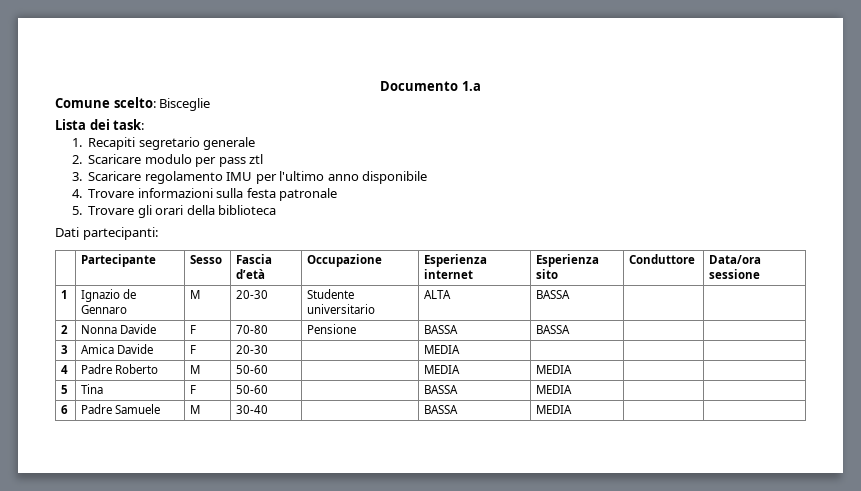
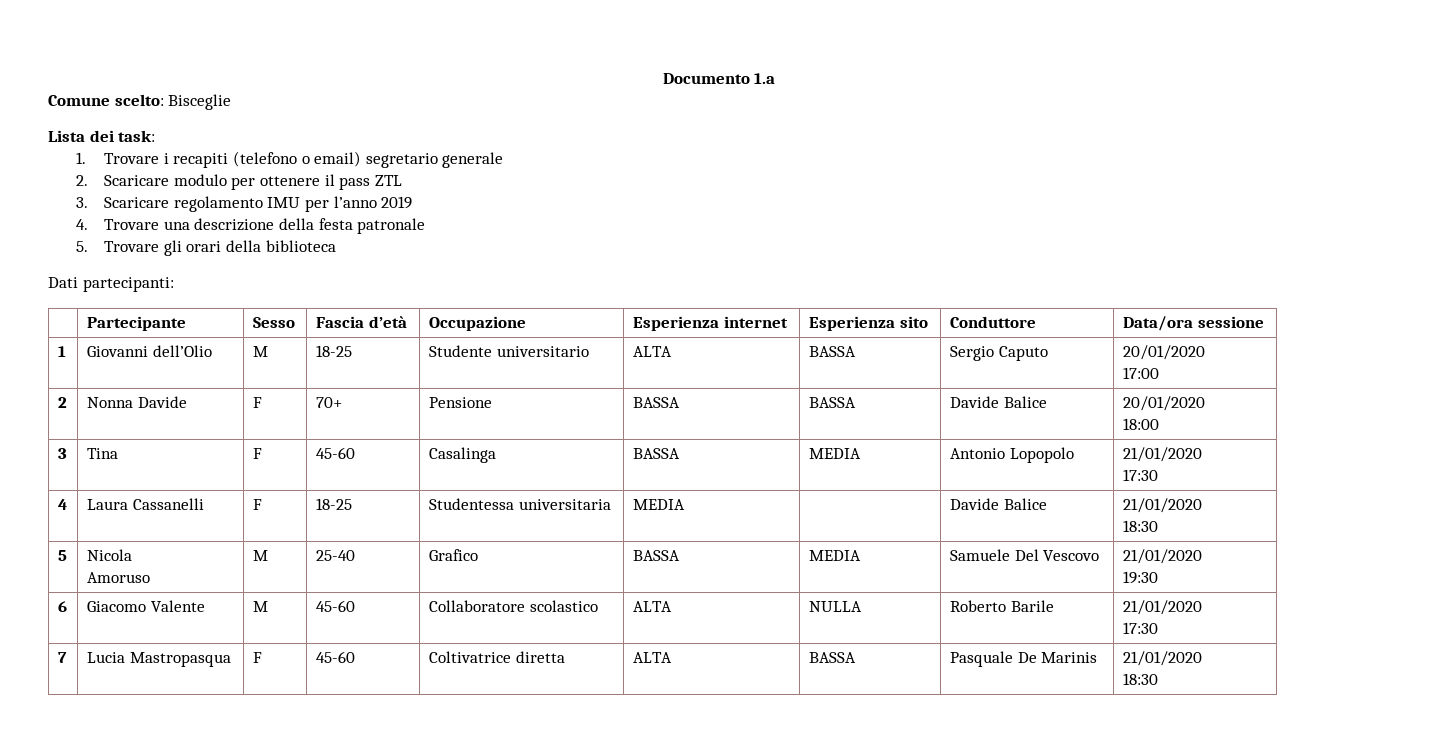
- 1. Recapiti segretario generale
+ 1. Trovare i recapiti (telefono o email) segretario generale
- 2. Scaricare modulo per pass ztl
+ 2. Scaricare modulo per ottenere il pass ZTL
- 3. Scaricare regolamento IMU per l'ultimo anno disponibile
+ 3. Scaricare regolamento IMU per l’anno 2019
- 4. Trovare informazioni sulla festa patronale
+ 4. Trovare una descrizione della festa patronale
- 1 | Ignazio de Gennaro | M | 20-30 | Studente universitario | ALTA | BASSA | |
+ 1 | Giovanni dell’Olio | M | 18-25 | Studente universitario | ALTA | BASSA | Sergio Caputo | 20/01/2020
+ 17:00
- 2 | Nonna Davide | F | 70-80 | Pensione | BASSA | BASSA | |
- 3 | Amica Davide | F | 20-30 | | MEDIA | | |
- 4 | Padre Roberto | M | 50-60 | | MEDIA | MEDIA | |
- 5 | Tina | F | 50-60 | | BASSA | MEDIA | |
- 6 | Padre Samuele | M | 30-40 | | BASSA | MEDIA | |
+ 2 | Nonna Davide | F | 70+ | Pensione | BASSA | BASSA | Davide Balice | 20/01/2020
+ 18:00
+ 3 | Tina | F | 45-60 | Casalinga | BASSA | MEDIA | Antonio Lopopolo | 21/01/2020
+ 17:30
+ 4 | Laura Cassanelli | F | 18-25 | Studentessa universitaria | MEDIA | | Davide Balice | 21/01/2020
+ 18:30
+ 5 | Nicola
+ Amoruso | M | 25-40 | Grafico | BASSA | MEDIA | Samuele Del Vescovo | 21/01/2020
+ 19:30
+ 6 | Giacomo Valente | M | 45-60 | Collaboratore scolastico | ALTA | NULLA | Roberto Barile | 21/01/2020
+ 17:30
+ 7 | Lucia Mastropasqua | F | 45-60 | Coltivatrice diretta | ALTA | BASSA | Pasquale De Marinis | 21/01/2020
+ 18:30

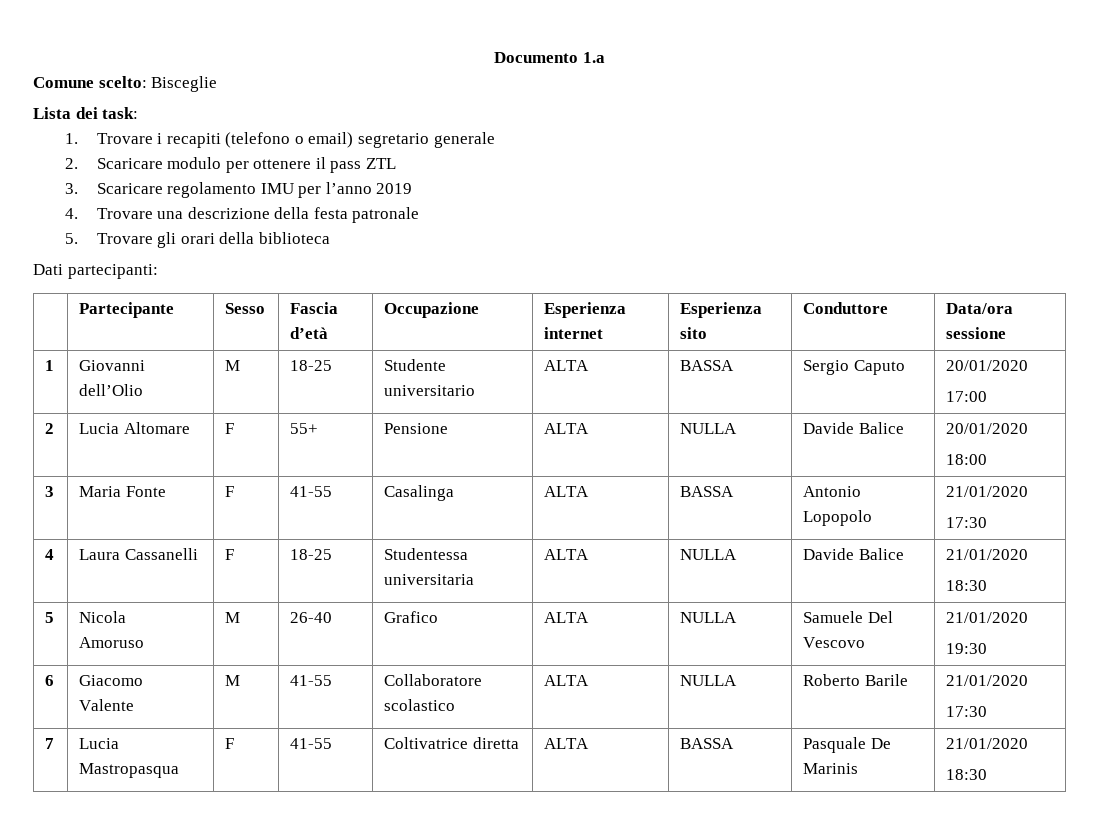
- 2 | Nonna Davide | F | 70+ | Pensione | BASSA | BASSA | Davide Balice | 20/01/2020
+ 2 | Lucia Altomare | F | 55+ | Pensione | ALTA | NULLA | Davide Balice | 20/01/2020
- 3 | Tina | F | 45-60 | Casalinga | BASSA | MEDIA | Antonio Lopopolo | 21/01/2020
+ 3 | Maria Fonte | F | 41-55 | Casalinga | ALTA | BASSA | Antonio Lopopolo | 21/01/2020
- 4 | Laura Cassanelli | F | 18-25 | Studentessa universitaria | MEDIA | | Davide Balice | 21/01/2020
+ 4 | Laura Cassanelli | F | 18-25 | Studentessa universitaria | ALTA | NULLA | Davide Balice | 21/01/2020
  5 | Nicola
- Amoruso | M | 25-40 | Grafico | BASSA | MEDIA | Samuele Del Vescovo | 21/01/2020
+ Amoruso | M | 26-40 | Grafico | ALTA | NULLA | Samuele Del Vescovo | 21/01/2020
- 6 | Giacomo Valente | M | 45-60 | Collaboratore scolastico | ALTA | NULLA | Roberto Barile | 21/01/2020
+ 6 | Giacomo Valente | M | 41-55 | Collaboratore scolastico | ALTA | NULLA | Roberto Barile | 21/01/2020
- 7 | Lucia Mastropasqua | F | 45-60 | Coltivatrice diretta | ALTA | BASSA | Pasquale De Marinis | 21/01/2020
+ 7 | Lucia Mastropasqua | F | 41-55 | Coltivatrice diretta | ALTA | BASSA | Pasquale De Marinis | 21/01/2020

